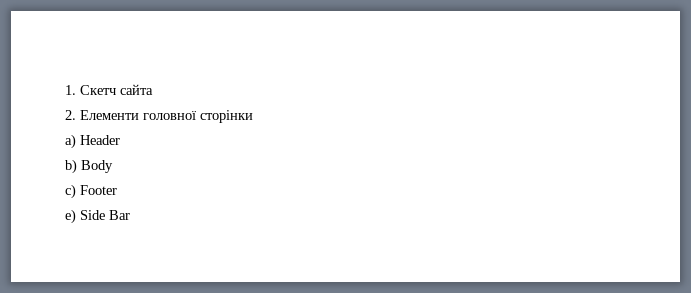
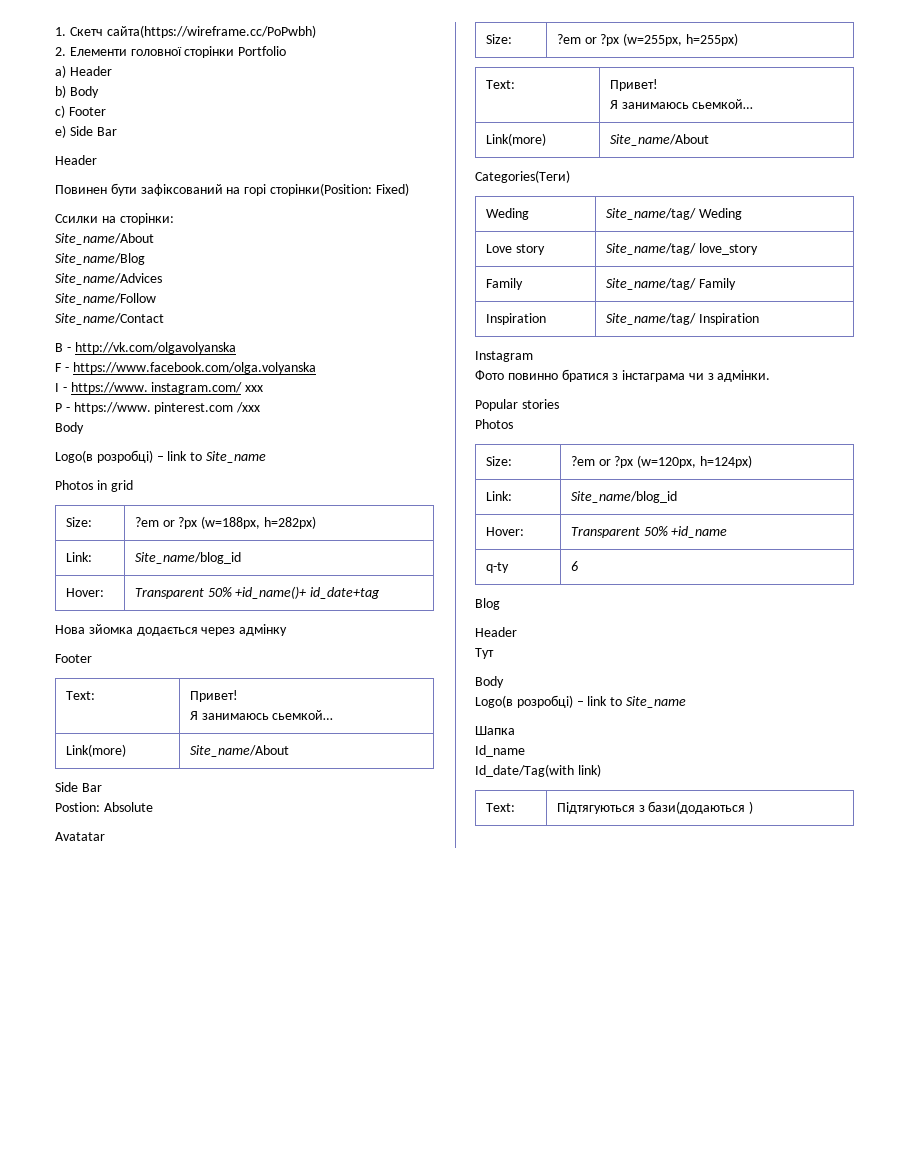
- 1. Скетч сайта
+ 1. Скетч сайта(https://wireframe.cc/PoPwbh)
- 2. Елементи головної сторінки
+ 2. Елементи головної сторінки Portfolio
  e) Side Bar
+ Header
+ Повинен бути зафіксований на горі сторінки(Position: Fixed)
+ Ссилки на сторінки:
+ Site_name/About
+ Site_name/Blog
+ Site_name/Advices
+ Site_name/Follow
+ Site_name/Contact
+ B - http://vk.com/olgavolyanska
+ F - https://www.facebook.com/olga.volyanska
+ I - https://www. instagram.com/ xxx
+ P - https://www. pinterest.com /xxx
+ Body
+ Logo(в розробці) – link to Site_name
+ Photos in grid
+ Size: | ?em or ?px (w=188px, h=282px)
+ Link: | Site_name/blog_id
+ Hover: | Transparent 50% +id_name()+ id_date+tag
+ Нова зйомка додається через адмінку
+ Footer
+ Text: | Привет!
+ Я занимаюсь сьемкой…
+ Link(more) | Site_name/About
+ Side Bar
+ Postion: Absolute
+ Avatatar
+ Size: | ?em or ?px (w=255px, h=255px)
+ Text: | Привет!
+ Я занимаюсь сьемкой…
+ Link(more) | Site_name/About
+ Categories(Теги)
+ Weding | Site_name/tag/ Weding
+ Love story | Site_name/tag/ love_story
+ Family | Site_name/tag/ Family
+ Inspiration | Site_name/tag/ Inspiration
+ Instagram
+ Фото повинно братися з інстаграма чи з адмінки.
+ Popular stories
+ Photos
+ Size: | ?em or ?px (w=120px, h=124px)
+ Link: | Site_name/blog_id
+ Hover: | Transparent 50% +id_name
+ q-ty | 6
+ Blog
+ Header
+ Тут
+ Body
+ Logo(в розробці) – link to Site_name
+ Шапка
+ Id_name
+ Id_date/Tag(with link)
+ Text: | Підтягуються з бази(додаються )

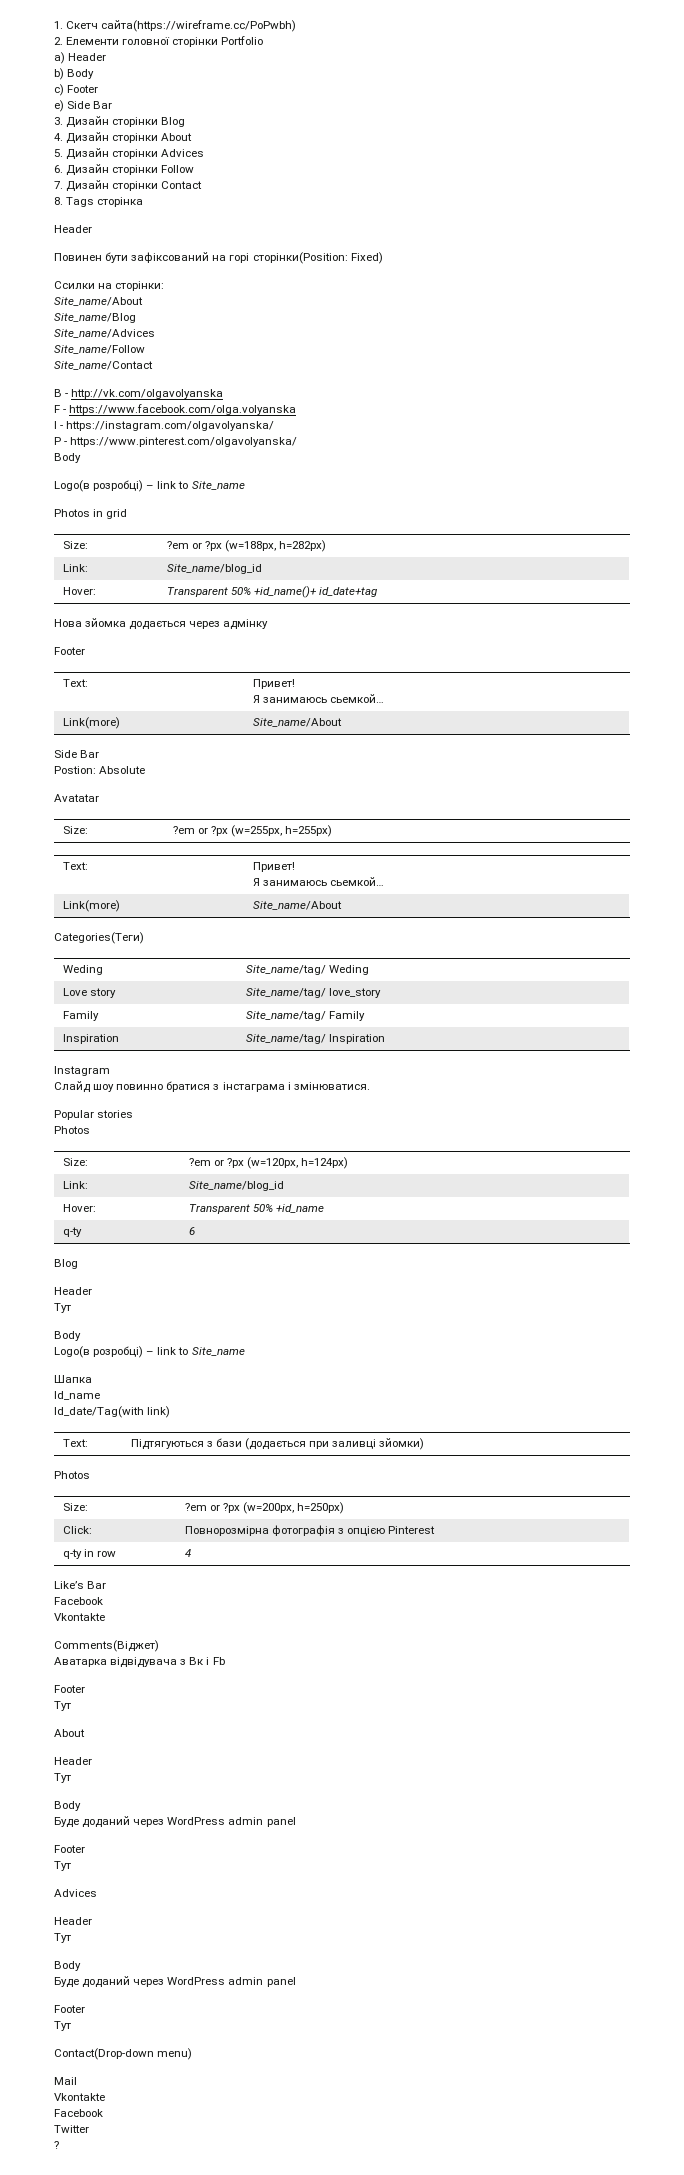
+ 3. Дизайн сторінки Blog
+ 4. Дизайн сторінки About
+ 5. Дизайн сторінки Advices
+ 6. Дизайн сторінки Follow
+ 7. Дизайн сторінки Contact
+ 8. Tags сторінка
- I - https://www. instagram.com/ xxx
+ I - https://instagram.com/olgavolyanska/
- P - https://www. pinterest.com /xxx
+ P - https://www.pinterest.com/olgavolyanska/
- Фото повинно братися з інстаграма чи з адмінки.
+ Слайд шоу повинно братися з інстаграма і змінюватися.
- Text: | Підтягуються з бази(додаються )
+ Text: | Підтягуються з бази (додається при заливці зйомки)
+ Photos
+ Size: | ?em or ?px (w=200px, h=250px)
+ Click: | Повнорозмірна фотографія з опцією Pinterest
+ q-ty in row | 4
+ Like’s Bar
+ Facebook
+ Vkontakte
+ Comments(Віджет)
+ Аватарка відвідувача з Вк i Fb
+ Footer
+ Тут
+ About
+ Header
+ Тут
+ Body
+ Буде доданий через WordPress admin panel
+ Footer
+ Тут
+ Advices
+ Header
+ Тут
+ Body
+ Буде доданий через WordPress admin panel
+ Footer
+ Тут
+ Contact(Drop-down menu)
+ Mail
+ Vkontakte
+ Facebook
+ Twitter
+ ?

